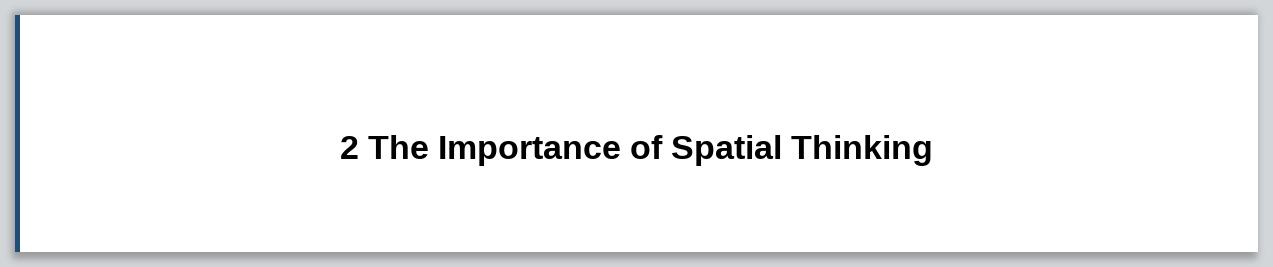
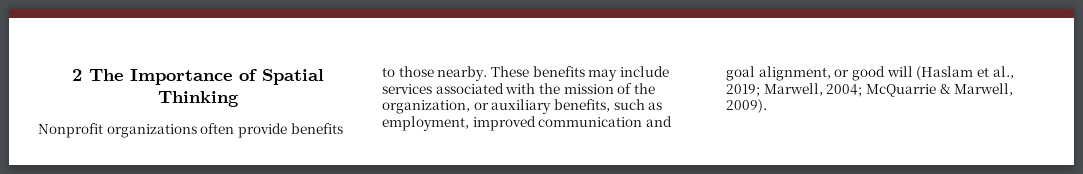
+ Nonprofit organizations often provide benefits to those nearby. These benefits may include services associated with the mission of the organization, or auxiliary benefits, such as employment, improved communication and goal alignment, or good will (Haslam et al., 2019; Marwell, 2004; McQuarrie & Marwell, 2009).

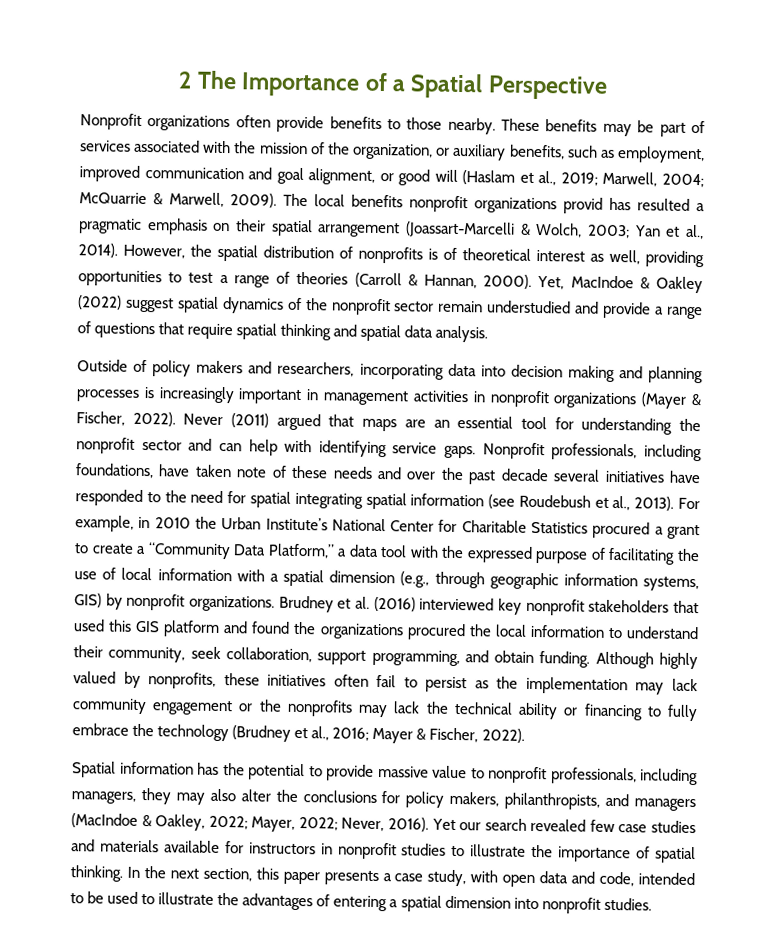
- 2 The Importance of Spatial Thinking
+ 2 The Importance of a Spatial Perspective
- These benefits may include services associated with the mission of the organization, or auxiliary benefits, such as employment, improved communication and goal alignment, or good will (Haslam et al., 2019; Marwell, 2004; McQuarrie & Marwell, 2009).
+ These benefits may be part of services associated with the mission of the organization, or auxiliary benefits, such as employment, improved communication and goal alignment, or good will (Haslam et al., 2019; Marwell, 2004; McQuarrie & Marwell, 2009).
+ The local benefits nonprofit organizations provid has resulted a pragmatic emphasis on their spatial arrangement (Joassart-Marcelli & Wolch, 2003; Yan et al., 2014). However, the spatial distribution of nonprofits is of theoretical interest as well, providing opportunities to test a range of theories (Carroll & Hannan, 2000). Yet, MacIndoe & Oakley (2022) suggest spatial dynamics of the nonprofit sector remain understudied and provide a range of questions that require spatial thinking and spatial data analysis.
+ Outside of policy makers and researchers, incorporating data into decision making and planning processes is increasingly important in management activities in nonprofit organizations (Mayer & Fischer, 2022). Never (2011) argued that maps are an essential tool for understanding the nonprofit sector and can help with identifying service gaps. Nonprofit professionals, including foundations, have taken note of these needs and over the past decade several initiatives have responded to the need for spatial integrating spatial information (see Roudebush et al., 2013). For example, in 2010 the Urban Institute’s National Center for Charitable Statistics procured a grant to create a “Community Data Platform,” a data tool with the expressed purpose of facilitating the use of local information with a spatial dimension (e.g., through geographic information systems, GIS) by nonprofit organizations. Brudney et al. (2016) interviewed key nonprofit stakeholders that used this GIS platform and found the organizations procured the local information to understand their community, seek collaboration, support programming, and obtain funding. Although highly valued by nonprofits, these initiatives often fail to persist as the implementation may lack community engagement or the nonprofits may lack the technical ability or financing to fully embrace the technology (Brudney et al., 2016; Mayer & Fischer, 2022).
+ Spatial information has the potential to provide massive value to nonprofit professionals, including managers, they may also alter the conclusions for policy makers, philanthropists, and managers (MacIndoe & Oakley, 2022; Mayer, 2022; Never, 2016). Yet our search revealed few case studies and materials available for instructors in nonprofit studies to illustrate the importance of spatial thinking. In the next section, this paper presents a case study, with open data and code, intended to be used to illustrate the advantages of entering a spatial dimension into nonprofit studies.

